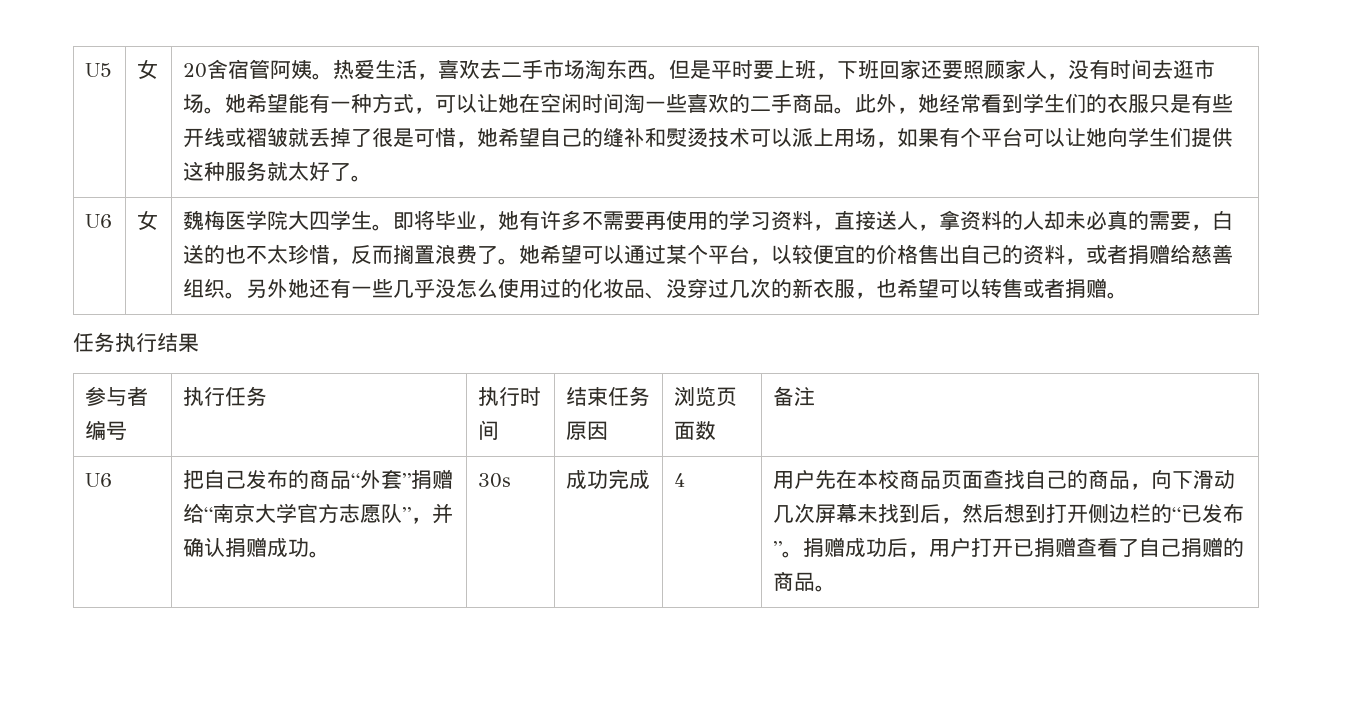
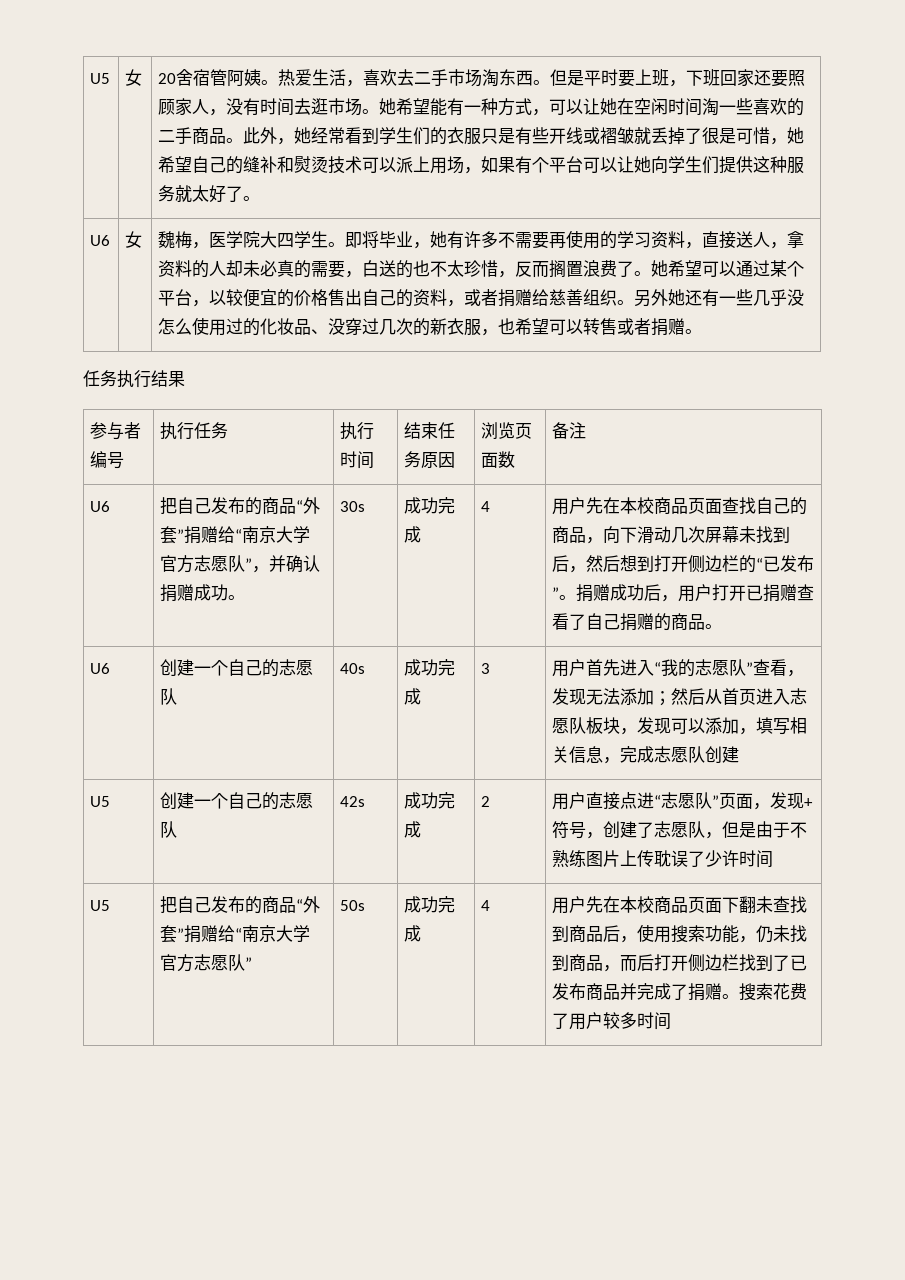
- 魏梅医学院大四学生。
+ 魏梅，医学院大四学生。
+ U6 | 创建一个自己的志愿队 | 40s | 成功完成 | 3 | 用户首先进入“我的志愿队”查看，发现无法添加；然后从首页进入志愿队板块，发现可以添加，填写相关信息，完成志愿队创建
+ U5 | 创建一个自己的志愿队 | 42s | 成功完成 | 2 | 用户直接点进“志愿队”页面，发现+符号，创建了志愿队，但是由于不熟练图片上传耽误了少许时间
+ U5 | 把自己发布的商品“外套”捐赠给“南京大学官方志愿队” | 50s | 成功完成 | 4 | 用户先在本校商品页面下翻未查找到商品后，使用搜索功能，仍未找到商品，而后打开侧边栏找到了已发布商品并完成了捐赠。搜索花费了用户较多时间

